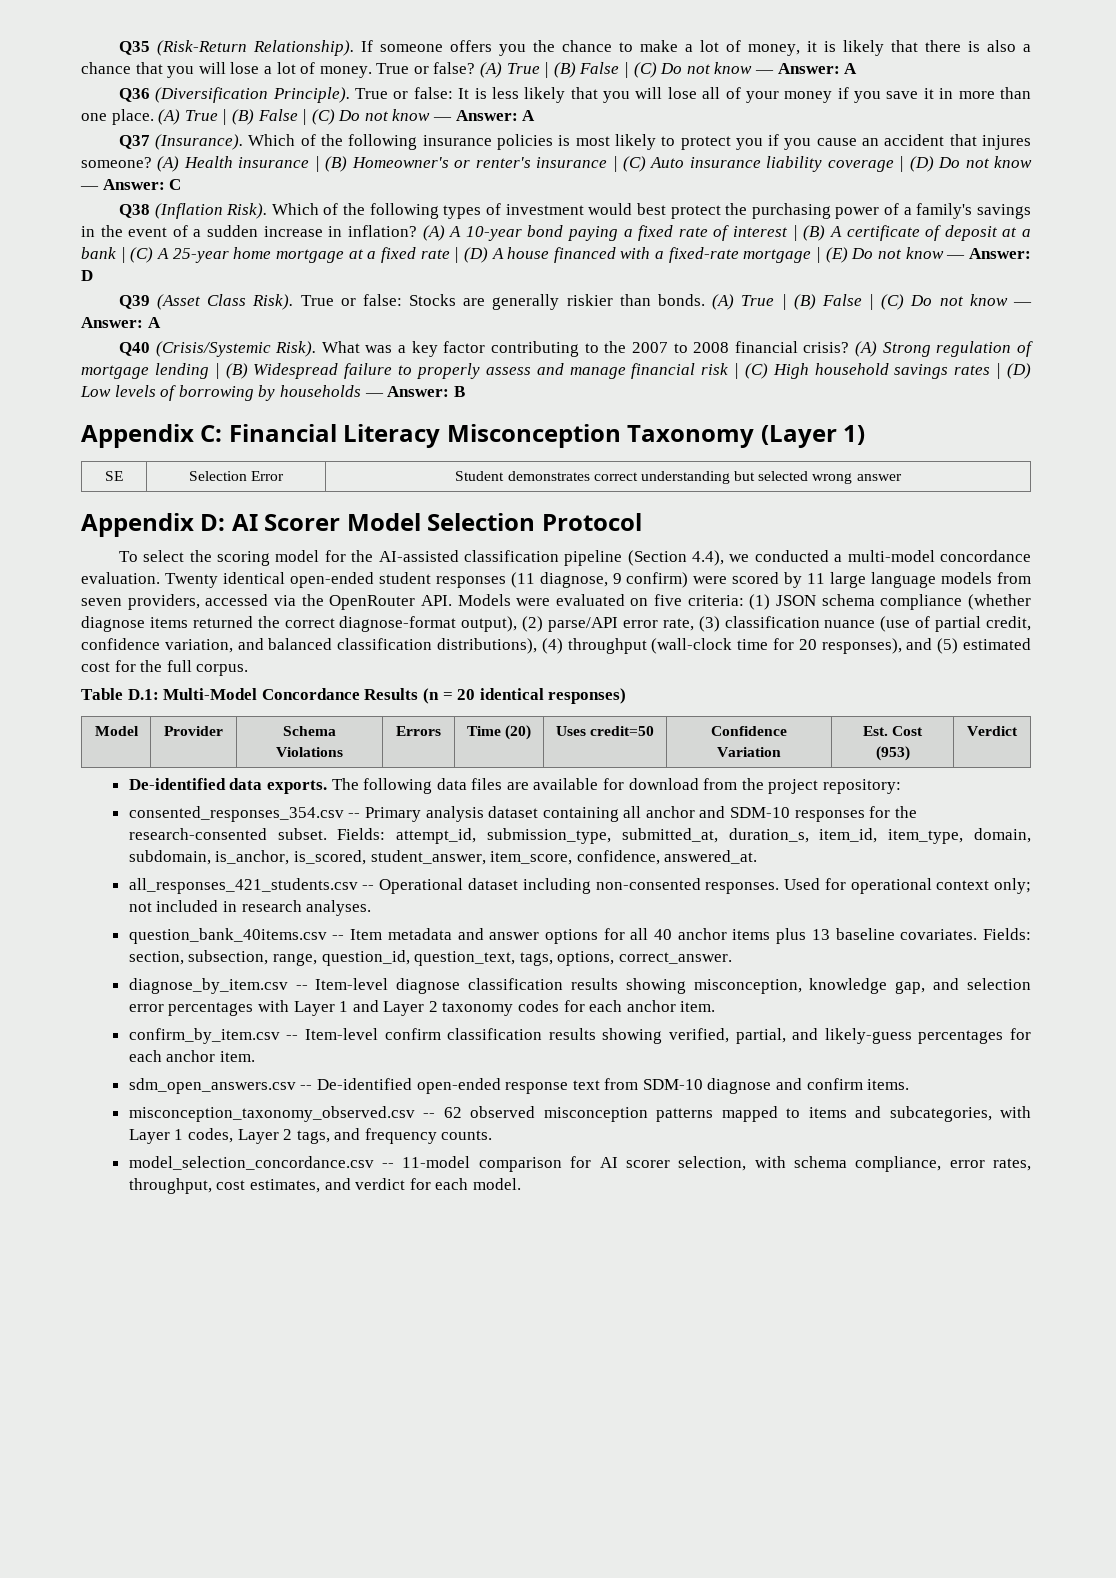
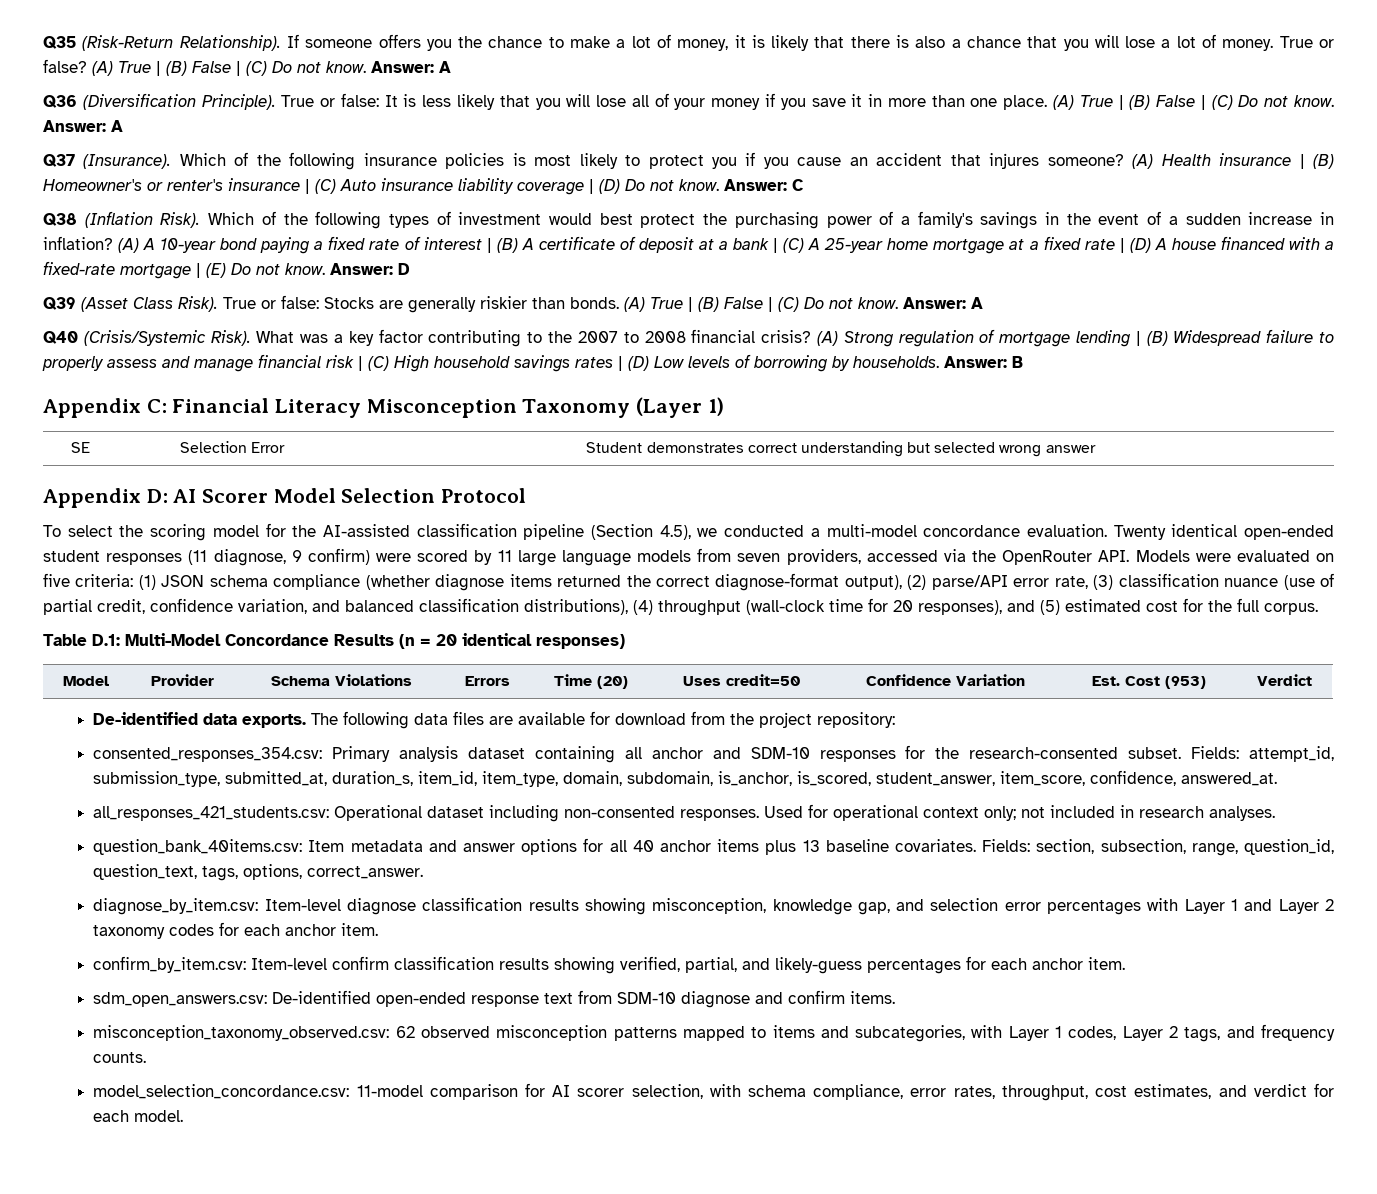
- True or false? (A) True | (B) False | (C) Do not know — Answer: A
+ True or false? (A) True | (B) False | (C) Do not know. Answer: A
- True or false: It is less likely that you will lose all of your money if you save it in more than one place. (A) True | (B) False | (C) Do not know — Answer: A
+ True or false: It is less likely that you will lose all of your money if you save it in more than one place. (A) True | (B) False | (C) Do not know. Answer: A
- (A) Health insurance | (B) Homeowner's or renter's insurance | (C) Auto insurance liability coverage | (D) Do not know — Answer: C
+ (A) Health insurance | (B) Homeowner's or renter's insurance | (C) Auto insurance liability coverage | (D) Do not know. Answer: C
- (A) A 10-year bond paying a fixed rate of interest | (B) A certificate of deposit at a bank | (C) A 25-year home mortgage at a fixed rate | (D) A house financed with a fixed-rate mortgage | (E) Do not know — Answer: D
+ (A) A 10-year bond paying a fixed rate of interest | (B) A certificate of deposit at a bank | (C) A 25-year home mortgage at a fixed rate | (D) A house financed with a fixed-rate mortgage | (E) Do not know. Answer: D
- True or false: Stocks are generally riskier than bonds. (A) True | (B) False | (C) Do not know — Answer: A
+ True or false: Stocks are generally riskier than bonds. (A) True | (B) False | (C) Do not know. Answer: A
- (A) Strong regulation of mortgage lending | (B) Widespread failure to properly assess and manage financial risk | (C) High household savings rates | (D) Low levels of borrowing by households — Answer: B
+ (A) Strong regulation of mortgage lending | (B) Widespread failure to properly assess and manage financial risk | (C) High household savings rates | (D) Low levels of borrowing by households. Answer: B
- To select the scoring model for the AI-assisted classification pipeline (Section 4.4), we conducted a multi-model concordance evaluation.
+ To select the scoring model for the AI-assisted classification pipeline (Section 4.5), we conducted a multi-model concordance evaluation.
- consented_responses_354.csv -- Primary analysis dataset containing all anchor and SDM-10 responses for the research-consented subset.
+ consented_responses_354.csv: Primary analysis dataset containing all anchor and SDM-10 responses for the research-consented subset.
- all_responses_421_students.csv -- Operational dataset including non-consented responses.
+ all_responses_421_students.csv: Operational dataset including non-consented responses.
- question_bank_40items.csv -- Item metadata and answer options for all 40 anchor items plus 13 baseline covariates.
+ question_bank_40items.csv: Item metadata and answer options for all 40 anchor items plus 13 baseline covariates.
- diagnose_by_item.csv -- Item-level diagnose classification results showing misconception, knowledge gap, and selection error percentages with Layer 1 and Layer 2 taxonomy codes for each anchor item.
+ diagnose_by_item.csv: Item-level diagnose classification results showing misconception, knowledge gap, and selection error percentages with Layer 1 and Layer 2 taxonomy codes for each anchor item.
- confirm_by_item.csv -- Item-level confirm classification results showing verified, partial, and likely-guess percentages for each anchor item.
+ confirm_by_item.csv: Item-level confirm classification results showing verified, partial, and likely-guess percentages for each anchor item.
- sdm_open_answers.csv -- De-identified open-ended response text from SDM-10 diagnose and confirm items.
+ sdm_open_answers.csv: De-identified open-ended response text from SDM-10 diagnose and confirm items.
- misconception_taxonomy_observed.csv -- 62 observed misconception patterns mapped to items and subcategories, with Layer 1 codes, Layer 2 tags, and frequency counts.
+ misconception_taxonomy_observed.csv: 62 observed misconception patterns mapped to items and subcategories, with Layer 1 codes, Layer 2 tags, and frequency counts.
- model_selection_concordance.csv -- 11-model comparison for AI scorer selection, with schema compliance, error rates, throughput, cost estimates, and verdict for each model.
+ model_selection_concordance.csv: 11-model comparison for AI scorer selection, with schema compliance, error rates, throughput, cost estimates, and verdict for each model.

